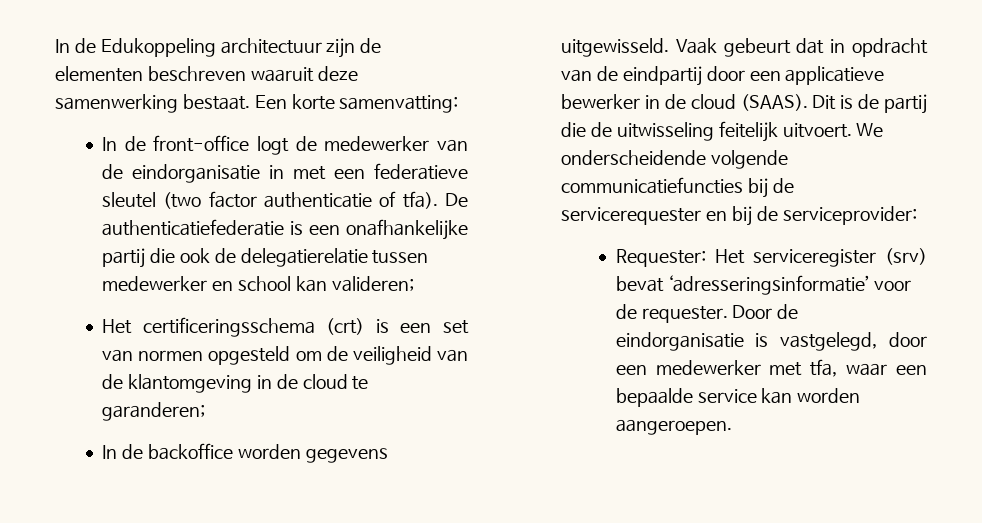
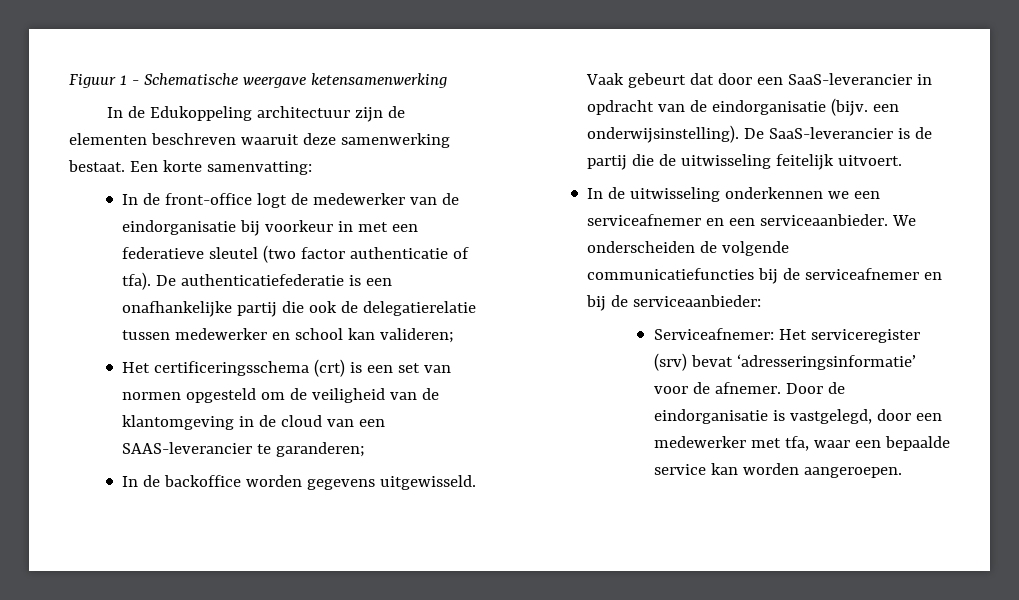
+ Figuur 1 - Schematische weergave ketensamenwerking
- In de front-office logt de medewerker van de eindorganisatie in met een federatieve sleutel (two factor authenticatie of tfa).
+ In de front-office logt de medewerker van de eindorganisatie bij voorkeur in met een federatieve sleutel (two factor authenticatie of tfa).
- Het certificeringsschema (crt) is een set van normen opgesteld om de veiligheid van de klantomgeving in de cloud te garanderen;
+ Het certificeringsschema (crt) is een set van normen opgesteld om de veiligheid van de klantomgeving in de cloud van een SAAS-leverancier te garanderen;
- Vaak gebeurt dat in opdracht van de eindpartij door een applicatieve bewerker in de cloud (SAAS). Dit is de partij die de uitwisseling feitelijk uitvoert. We onderscheidende volgende communicatiefuncties bij de servicerequester en bij de serviceprovider:
- Requester: Het serviceregister (srv) bevat ‘adresseringsinformatie’ voor de requester.
+ Vaak gebeurt dat door een SaaS-leverancier in opdracht van de eindorganisatie (bijv. een onderwijsinstelling). De SaaS-leverancier is de partij die de uitwisseling feitelijk uitvoert.
+ In de uitwisseling onderkennen we een serviceafnemer en een serviceaanbieder. We onderscheiden de volgende communicatiefuncties bij de serviceafnemer en bij de serviceaanbieder:
+ Serviceafnemer: Het serviceregister (srv) bevat ‘adresseringsinformatie’ voor de afnemer.

